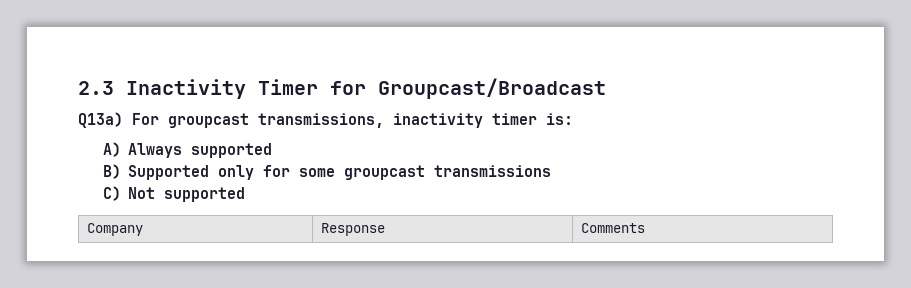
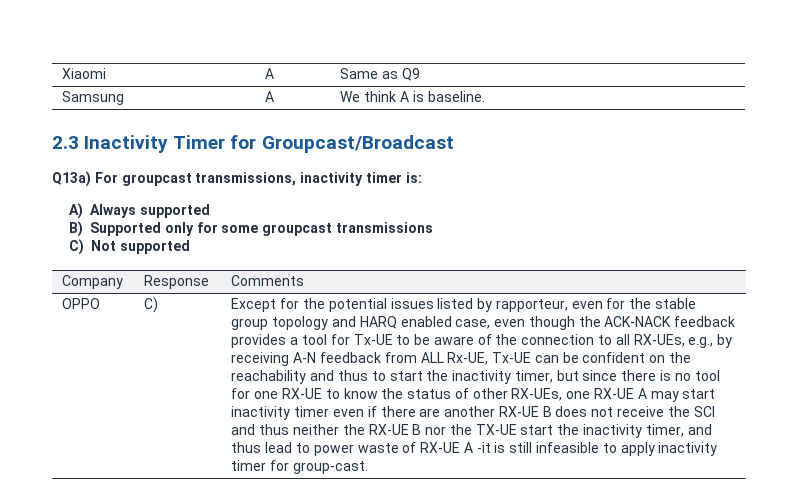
+ Xiaomi | A | Same as Q9
+ Samsung | A | We think A is baseline.
+ OPPO | C) | Except for the potential issues listed by rapporteur, even for the stable group topology and HARQ enabled case, even though the ACK-NACK feedback provides a tool for Tx-UE to be aware of the connection to all RX-UEs, e.g., by receiving A-N feedback from ALL Rx-UE, Tx-UE can be confident on the reachability and thus to start the inactivity timer, but since there is no tool for one RX-UE to know the status of other RX-UEs, one RX-UE A may start inactivity timer even if there are another RX-UE B does not receive the SCI and thus neither the RX-UE B nor the TX-UE start the inactivity timer, and thus lead to power waste of RX-UE A -it is still infeasible to apply inactivity timer for group-cast.

